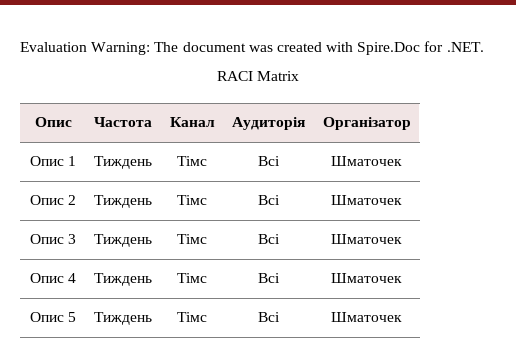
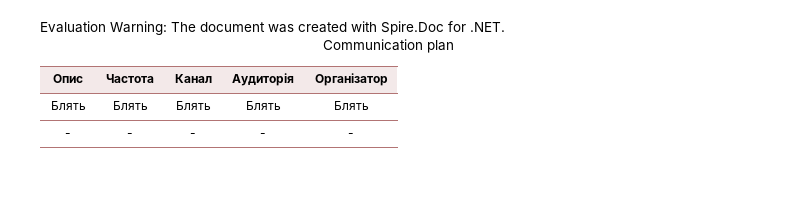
- RACI Matrix
+ Communication plan
- Опис 1 | Тиждень | Тімс | Всі | Шматочек
- Опис 2 | Тиждень | Тімс | Всі | Шматочек
- Опис 3 | Тиждень | Тімс | Всі | Шматочек
- Опис 4 | Тиждень | Тімс | Всі | Шматочек
- Опис 5 | Тиждень | Тімс | Всі | Шматочек
+ Блять | Блять | Блять | Блять | Блять
+ - | - | - | - | -

